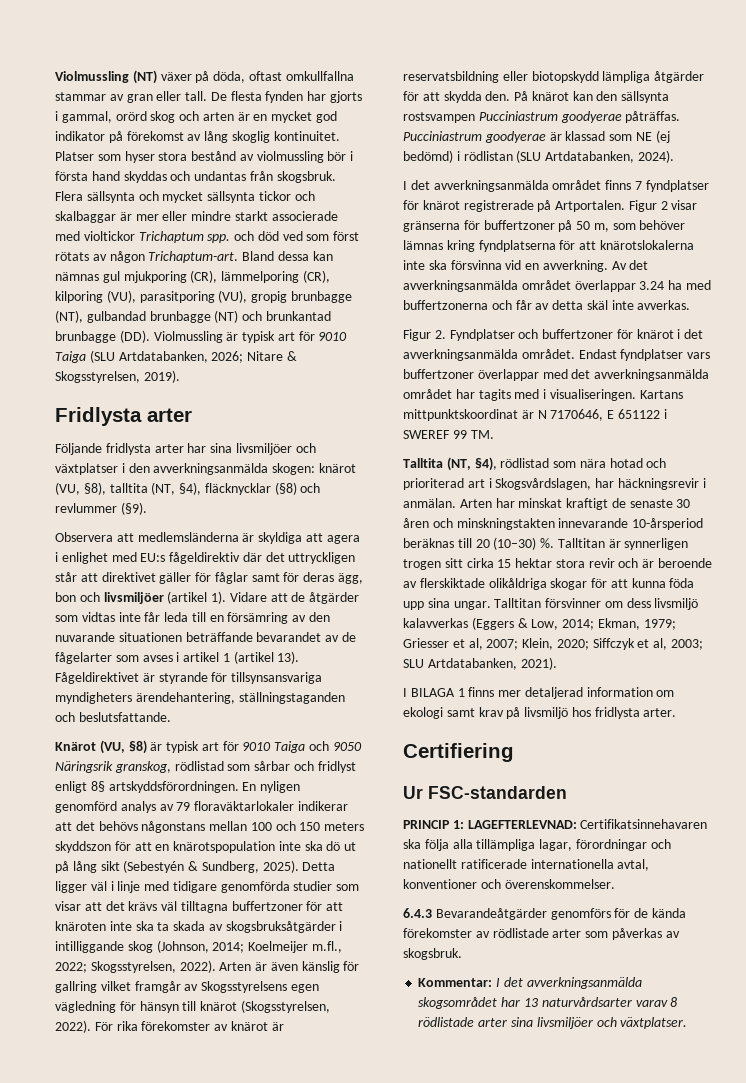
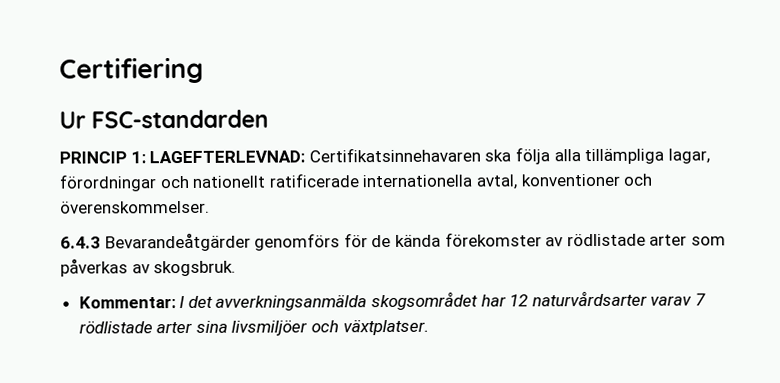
- Violmussling (NT) växer på döda, oftast omkullfallna stammar av gran eller tall. De flesta fynden har gjorts i gammal, orörd skog och arten är en mycket god indikator på förekomst av lång skoglig kontinuitet. Platser som hyser stora bestånd av violmussling bör i första hand skyddas och undantas från skogsbruk. Flera sällsynta och mycket sällsynta tickor och skalbaggar är mer eller mindre starkt associerade med violtickor Trichaptum spp. och död ved som först rötats av någon Trichaptum-art. Bland dessa kan nämnas gul mjukporing (CR), lämmelporing (CR), kilporing (VU), parasitporing (VU), gropig brunbagge (NT), gulbandad brunbagge (NT) och brunkantad brunbagge (DD). Violmussling är typisk art för 9010 Taiga (SLU Artdatabanken, 2026; Nitare & Skogsstyrelsen, 2019).
- Fridlysta arter
- Följande fridlysta arter har sina livsmiljöer och växtplatser i den avverkningsanmälda skogen: knärot (VU, §8), talltita (NT, §4), fläcknycklar (§8) och revlummer (§9).
- Observera att medlemsländerna är skyldiga att agera i enlighet med EU:s fågeldirektiv där det uttryckligen står att direktivet gäller för fåglar samt för deras ägg, bon och livsmiljöer (artikel 1). Vidare att de åtgärder som vidtas inte får leda till en försämring av den nuvarande situationen beträffande bevarandet av de fågelarter som avses i artikel 1 (artikel 13). Fågeldirektivet är styrande för tillsynsansvariga myndigheters ärendehantering, ställningstaganden och beslutsfattande.
- Knärot (VU, §8) är typisk art för 9010 Taiga och 9050 Näringsrik granskog, rödlistad som sårbar och fridlyst enligt 8§ artskyddsförordningen. En nyligen genomförd analys av 79 floraväktarlokaler indikerar att det behövs någonstans mellan 100 och 150 meters skyddszon för att en knärotspopulation inte ska dö ut på lång sikt (Sebestyén & Sundberg, 2025). Detta ligger väl i linje med tidigare genomförda studier som visar att det krävs väl tilltagna buffertzoner för att knäroten inte ska ta skada av skogsbruksåtgärder i intilliggande skog (Johnson, 2014; Koelmeijer m.fl., 2022; Skogsstyrelsen, 2022). Arten är även känslig för gallring vilket framgår av Skogsstyrelsens egen vägledning för hänsyn till knärot (Skogsstyrelsen, 2022). För rika förekomster av knärot är reservatsbildning eller biotopskydd lämpliga åtgärder för att skydda den. På knärot kan den sällsynta rostsvampen Pucciniastrum goodyerae påträffas. Pucciniastrum goodyerae är klassad som NE (ej bedömd) i rödlistan (SLU Artdatabanken, 2024).
- I det avverkningsanmälda området finns 7 fyndplatser för knärot registrerade på Artportalen. Figur 2 visar gränserna för buffertzoner på 50 m, som behöver lämnas kring fyndplatserna för att knärotslokalerna inte ska försvinna vid en avverkning. Av det avverkningsanmälda området överlappar 3.24 ha med buffertzonerna och får av detta skäl inte avverkas.
- Figur 2. Fyndplatser och buffertzoner för knärot i det avverkningsanmälda området. Endast fyndplatser vars buffertzoner överlappar med det avverkningsanmälda området har tagits med i visualiseringen. Kartans mittpunktskoordinat är N 7170646, E 651122 i SWEREF 99 TM.
- Talltita (NT, §4), rödlistad som nära hotad och prioriterad art i Skogsvårdslagen, har häckningsrevir i anmälan. Arten har minskat kraftigt de senaste 30 åren och minskningstakten innevarande 10-årsperiod beräknas till 20 (10–30) %. Talltitan är synnerligen trogen sitt cirka 15 hektar stora revir och är beroende av flerskiktade olikåldriga skogar för att kunna föda upp sina ungar. Talltitan försvinner om dess livsmiljö kalavverkas (Eggers & Low, 2014; Ekman, 1979; Griesser et al, 2007; Klein, 2020; Siffczyk et al, 2003; SLU Artdatabanken, 2021).
- I BILAGA 1 finns mer detaljerad information om ekologi samt krav på livsmiljö hos fridlysta arter.
- Kommentar: I det avverkningsanmälda skogsområdet har 13 naturvårdsarter varav 8 rödlistade arter sina livsmiljöer och växtplatser.
+ Kommentar: I det avverkningsanmälda skogsområdet har 12 naturvårdsarter varav 7 rödlistade arter sina livsmiljöer och växtplatser.

